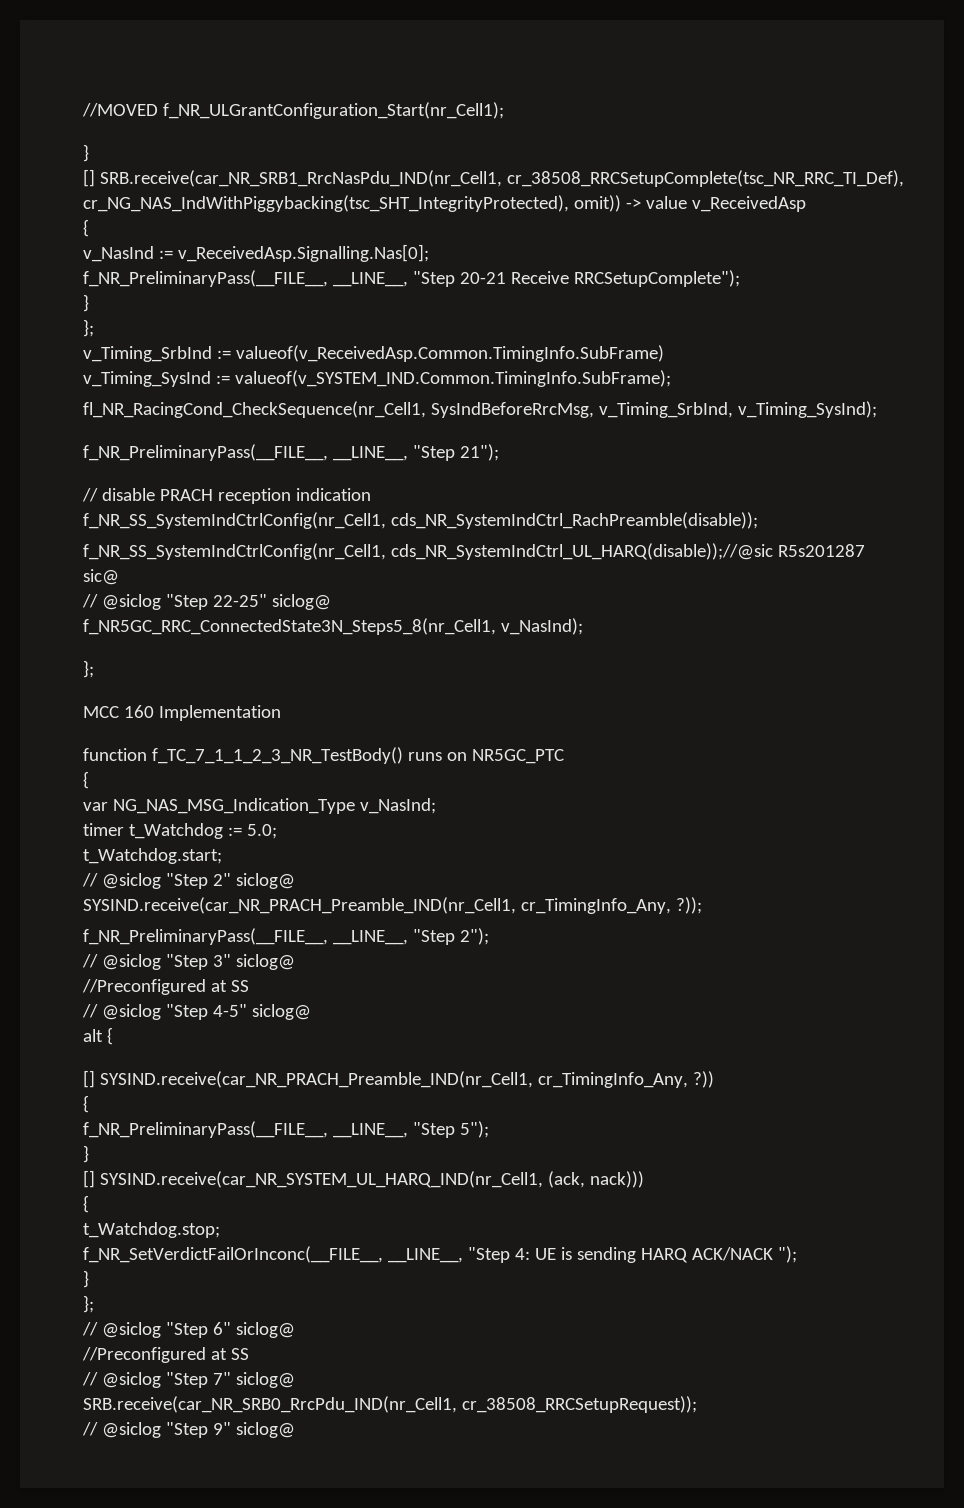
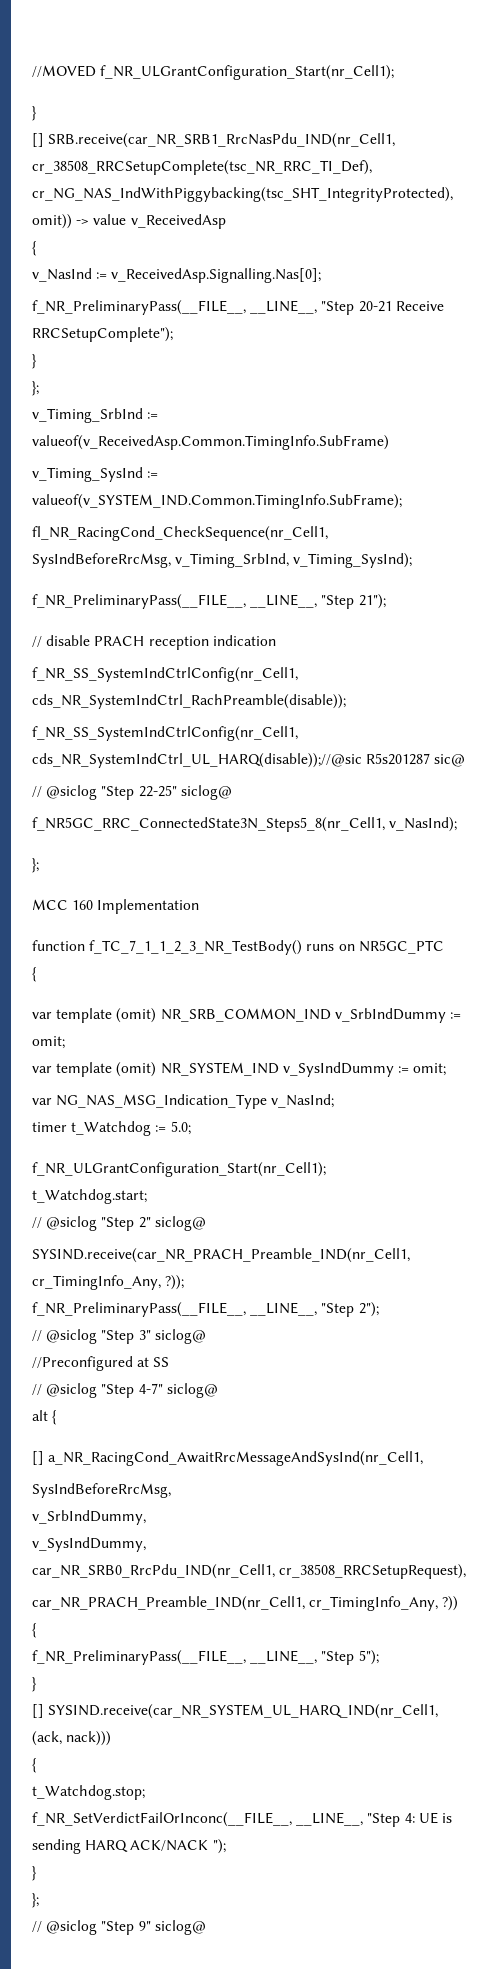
+ var template (omit) NR_SRB_COMMON_IND v_SrbIndDummy := omit;
+ var template (omit) NR_SYSTEM_IND v_SysIndDummy := omit;
  timer t_Watchdog := 5.0;
+ f_NR_ULGrantConfiguration_Start(nr_Cell1);
- // @siclog "Step 4-5" siclog@
+ // @siclog "Step 4-7" siclog@
- [] SYSIND.receive(car_NR_PRACH_Preamble_IND(nr_Cell1, cr_TimingInfo_Any, ?))
+ [] a_NR_RacingCond_AwaitRrcMessageAndSysInd(nr_Cell1,
+ SysIndBeforeRrcMsg,
+ v_SrbIndDummy,
+ v_SysIndDummy,
+ car_NR_SRB0_RrcPdu_IND(nr_Cell1, cr_38508_RRCSetupRequest),
+ car_NR_PRACH_Preamble_IND(nr_Cell1, cr_TimingInfo_Any, ?))
- // @siclog "Step 6" siclog@
- //Preconfigured at SS
- // @siclog "Step 7" siclog@
- SRB.receive(car_NR_SRB0_RrcPdu_IND(nr_Cell1, cr_38508_RRCSetupRequest));

